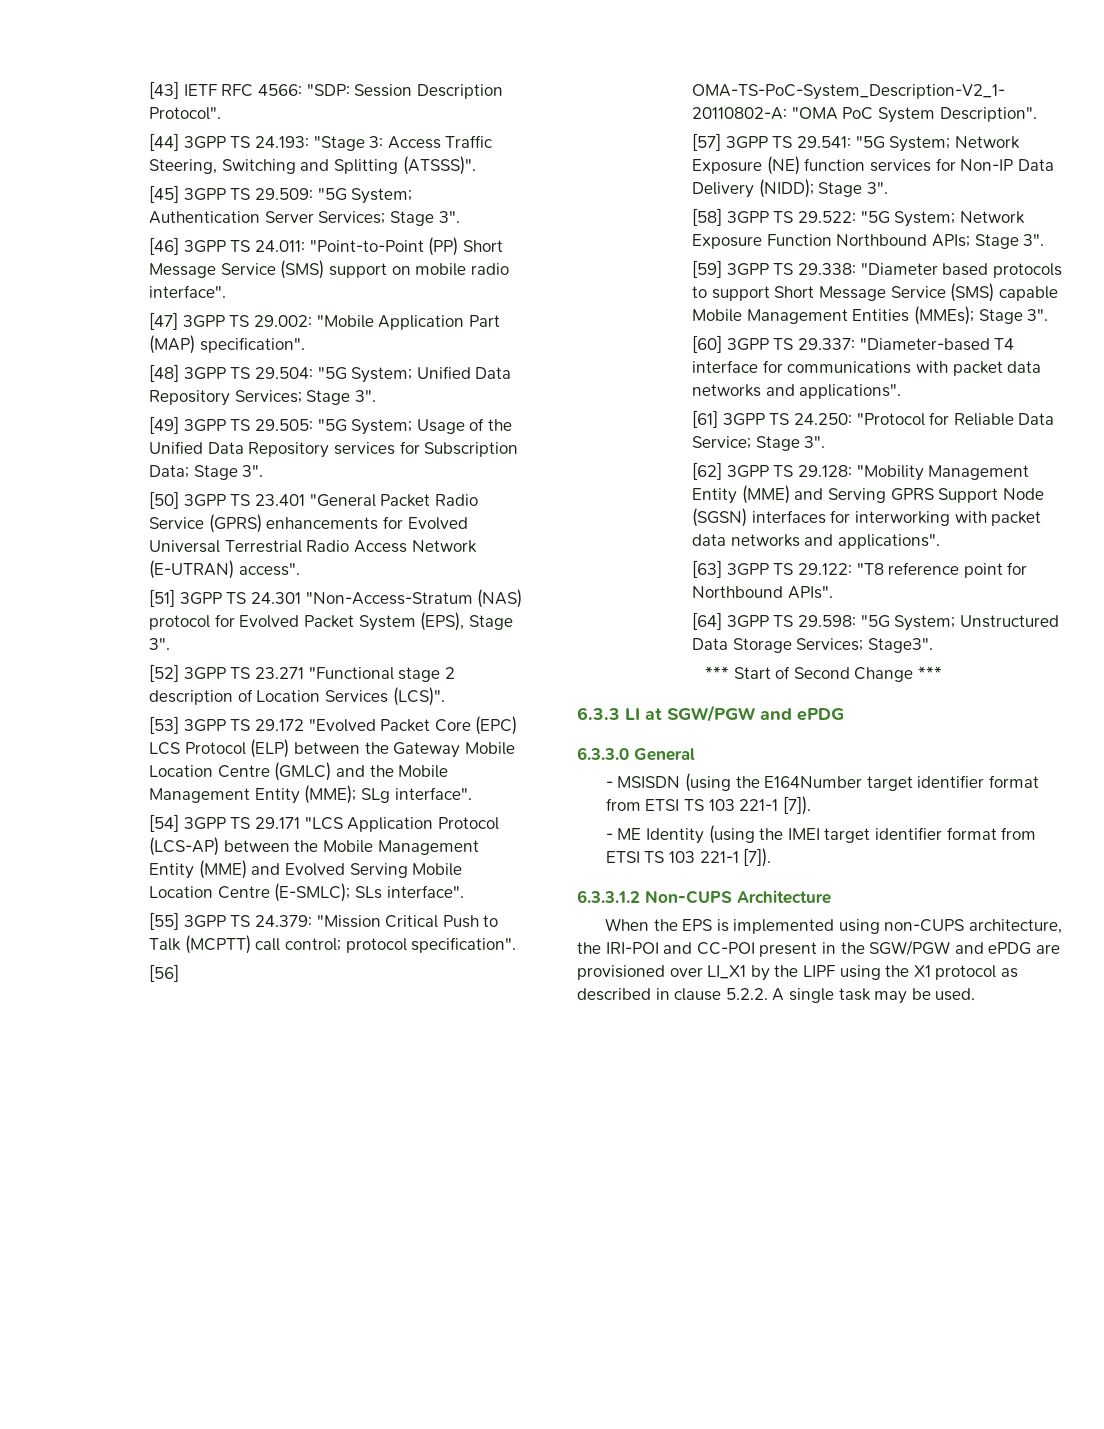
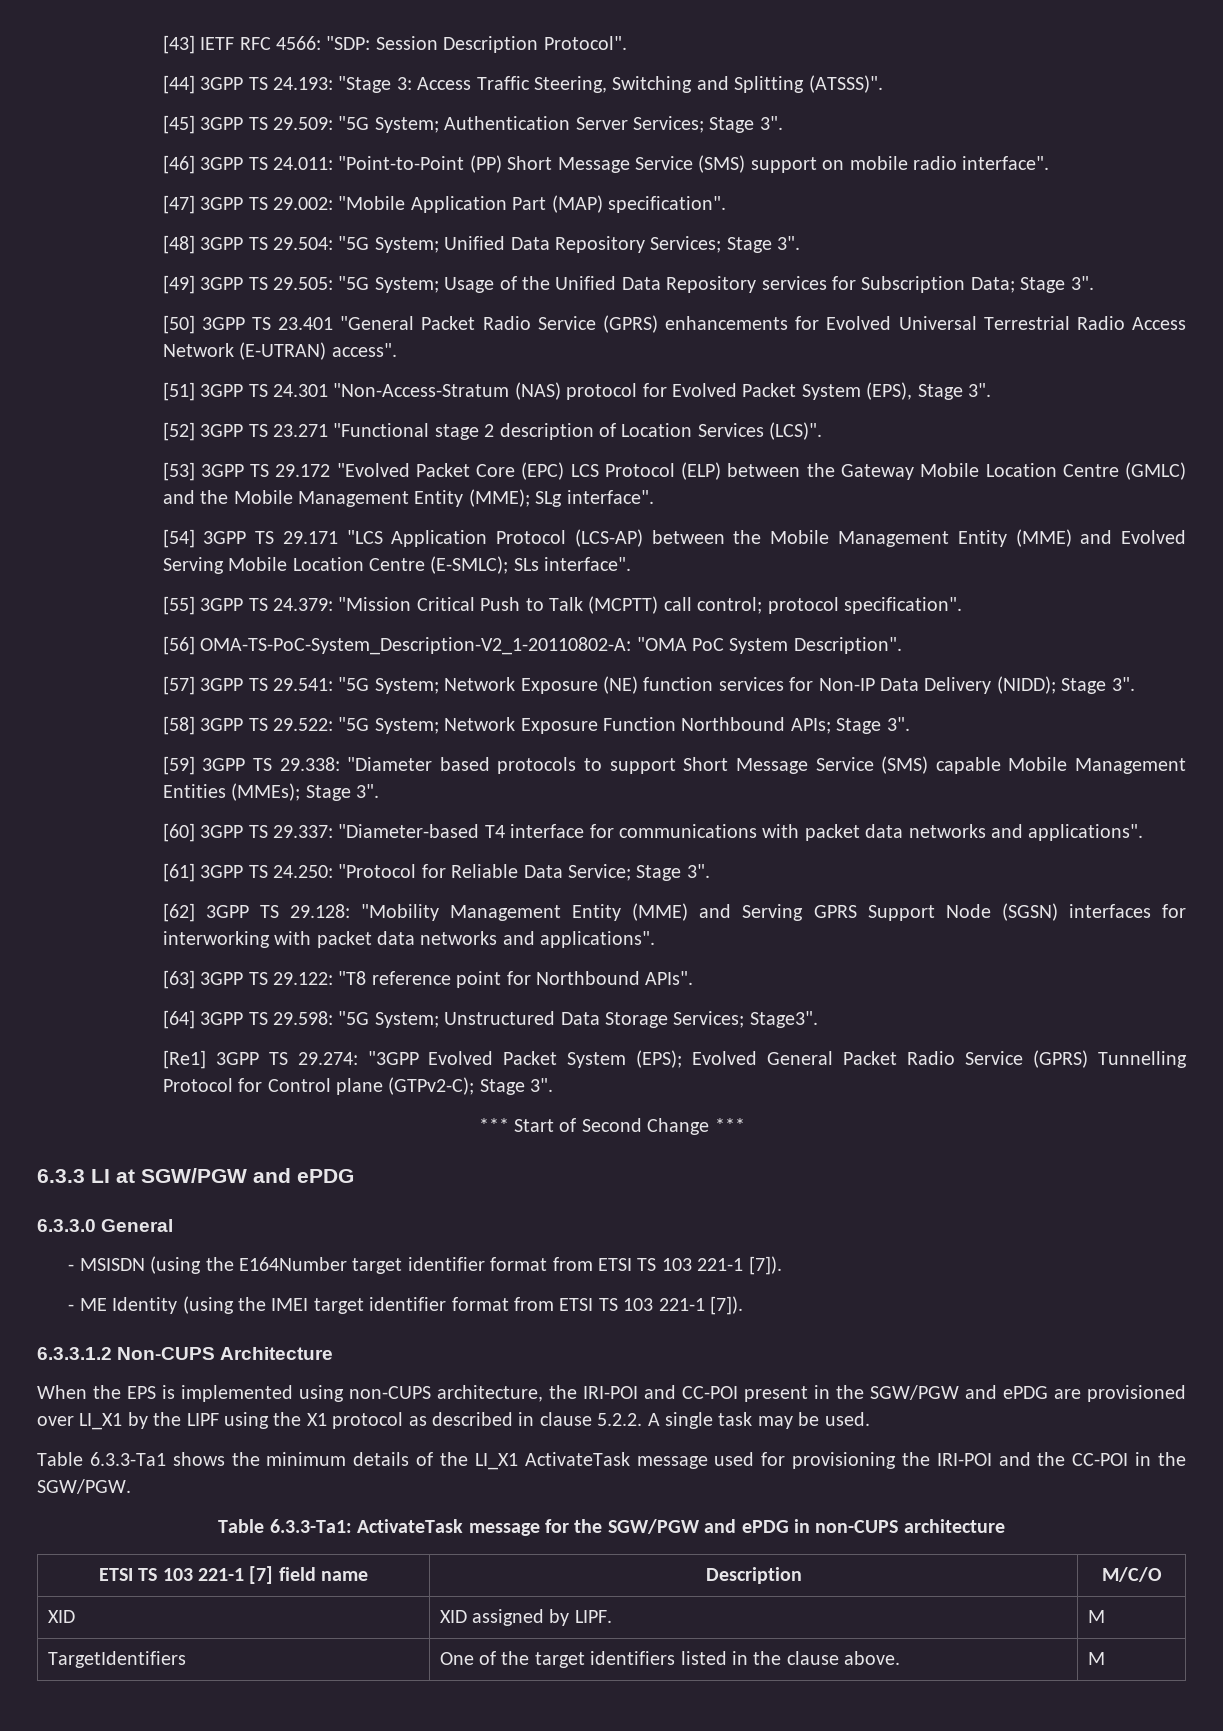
+ [Re1] 3GPP TS 29.274: "3GPP Evolved Packet System (EPS); Evolved General Packet Radio Service (GPRS) Tunnelling Protocol for Control plane (GTPv2-C); Stage 3".
+ Table 6.3.3-Ta1 shows the minimum details of the LI_X1 ActivateTask message used for provisioning the IRI-POI and the CC-POI in the SGW/PGW.
+ Table 6.3.3-Ta1: ActivateTask message for the SGW/PGW and ePDG in non-CUPS architecture
+ ETSI TS 103 221-1 [7] field name | Description | M/C/O
+ XID | XID assigned by LIPF. | M
+ TargetIdentifiers | One of the target identifiers listed in the clause above. | M

